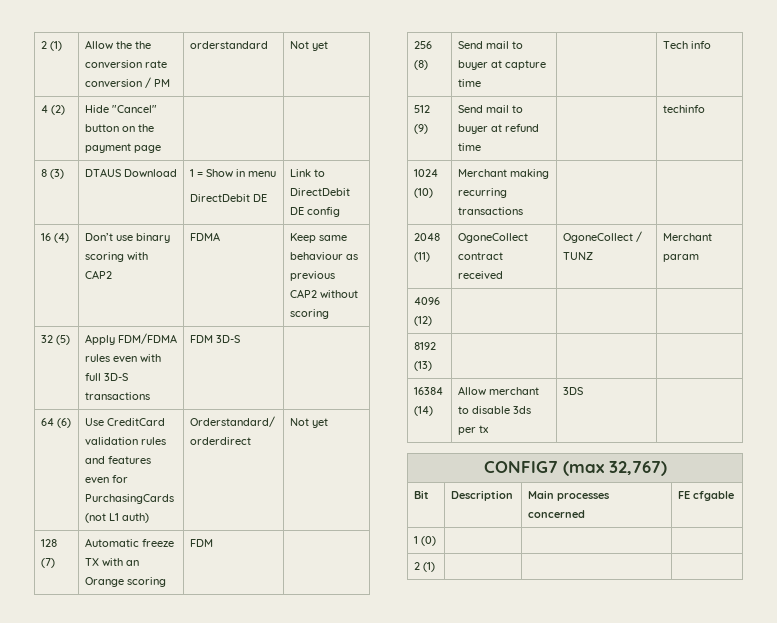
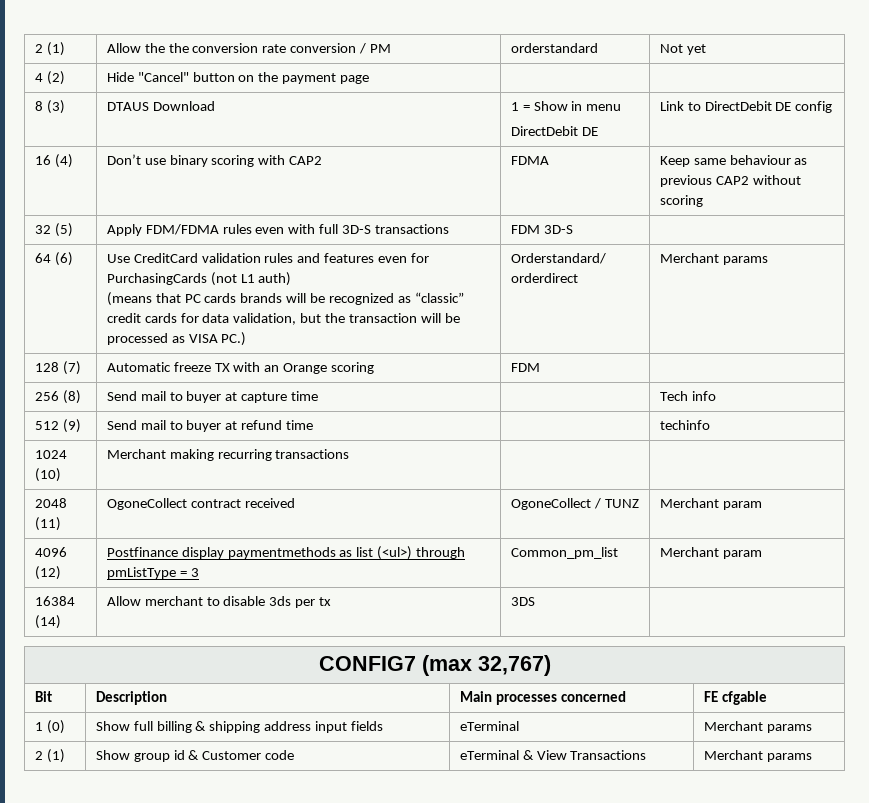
+ (means that PC cards brands will be recognized as “classic” credit cards for data validation, but the transaction will be processed as VISA PC.)
- Orderstandard/ orderdirect | Not yet
+ Orderstandard/ orderdirect | Merchant params
- 4096 (12) | | |
- 8192 (13) | | |
+ 4096 (12) | Postfinance display paymentmethods as list (<ul>) through pmListType = 3 | Common_pm_list | Merchant param
- 1 (0) | | |
- 2 (1) | | |
+ 1 (0) | Show full billing & shipping address input fields | eTerminal | Merchant params
+ 2 (1) | Show group id & Customer code | eTerminal & View Transactions | Merchant params

